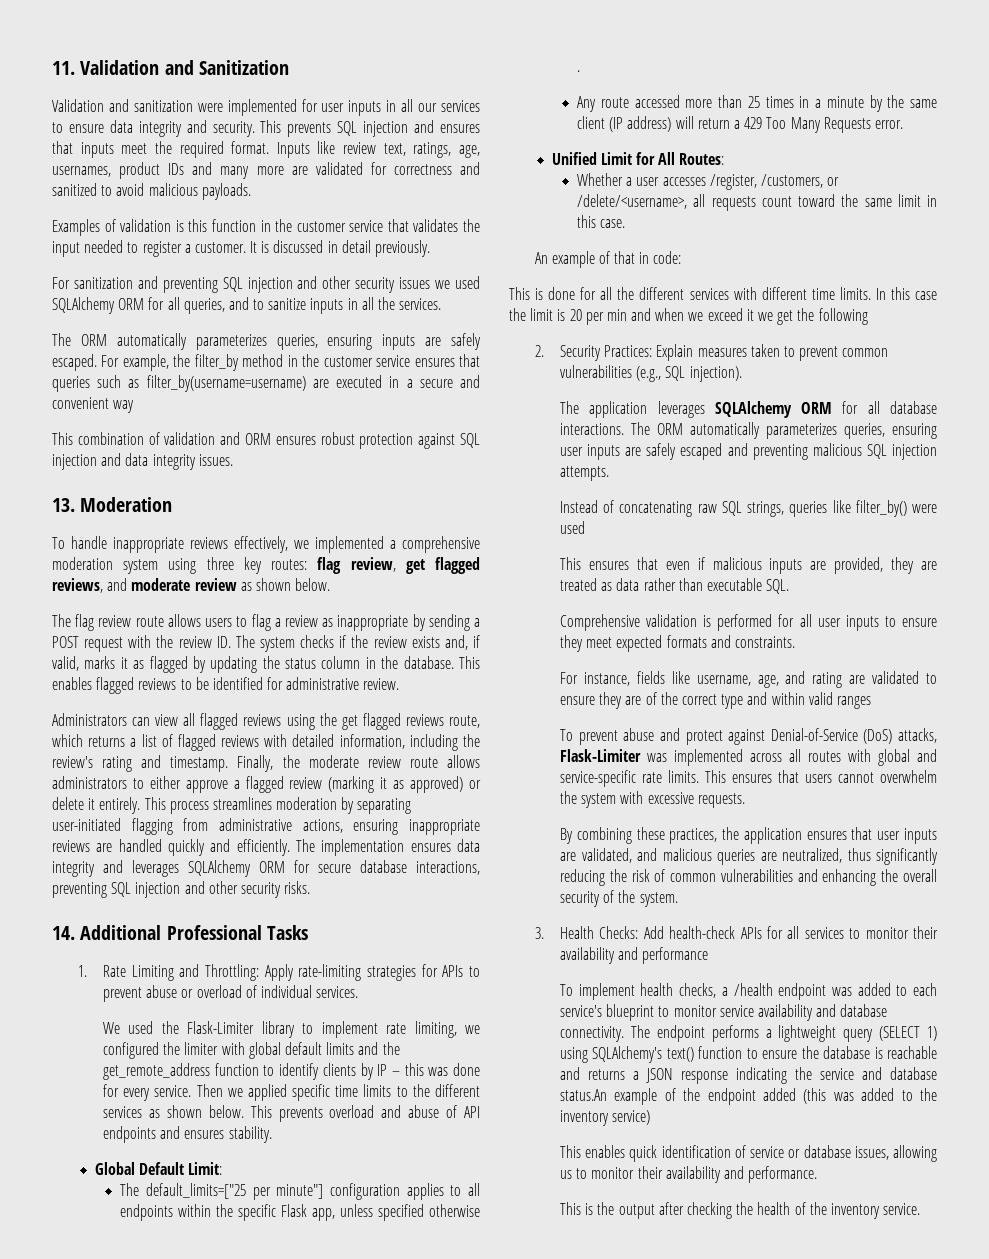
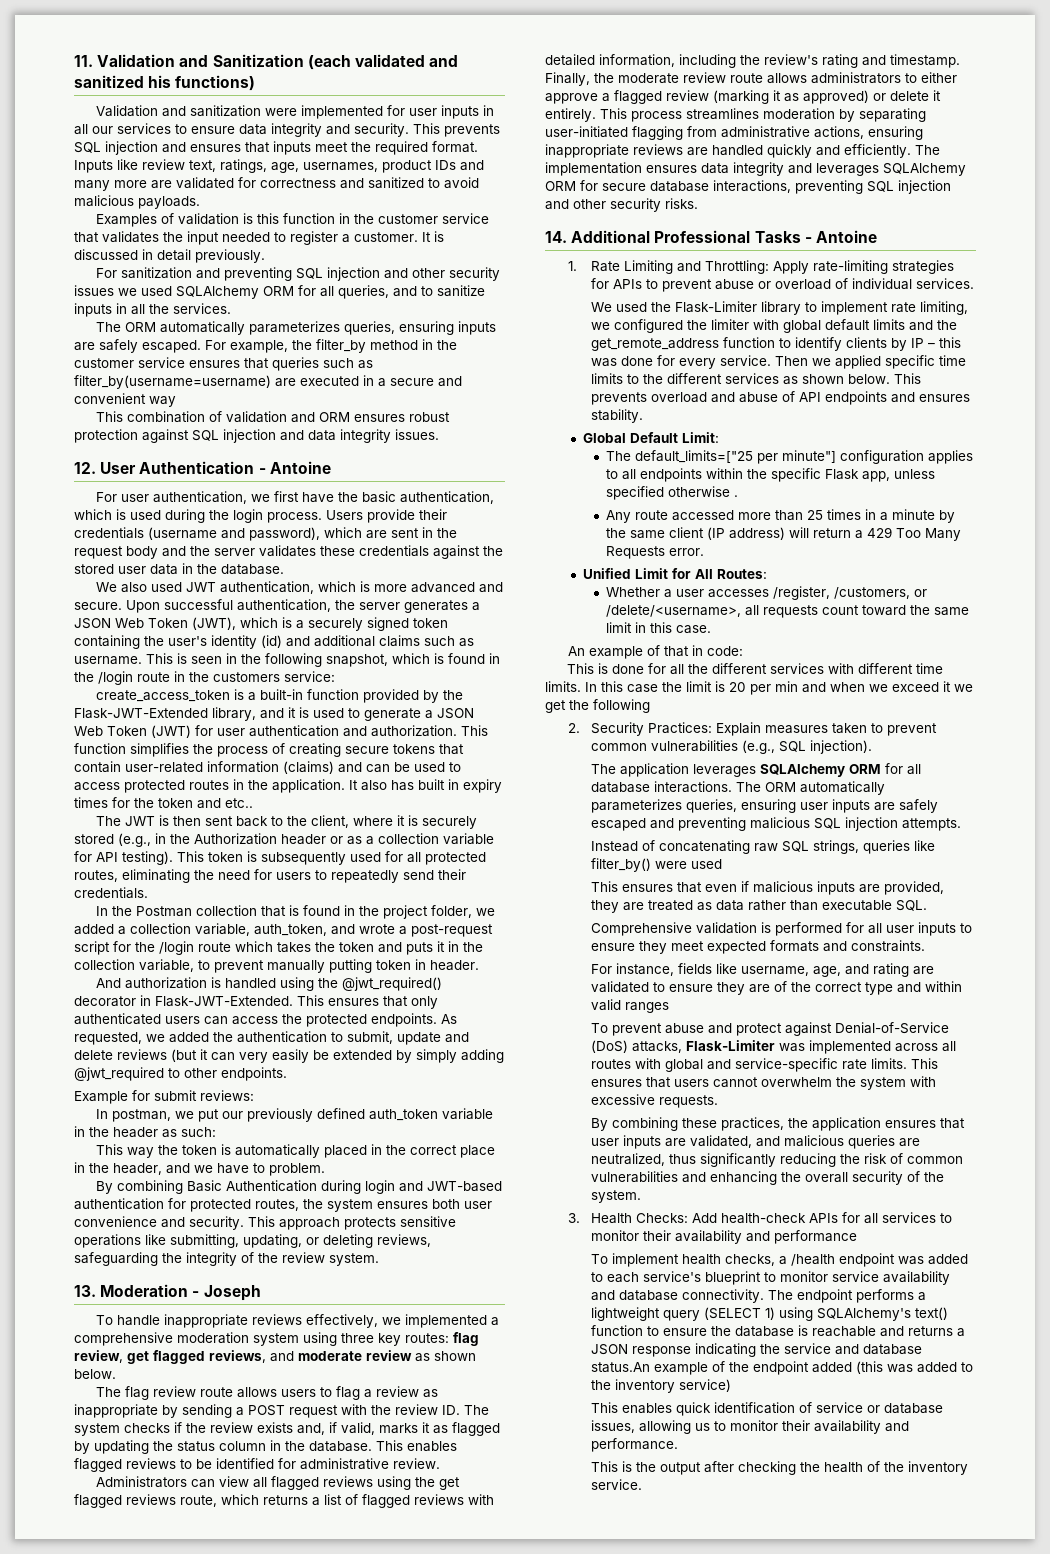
- 11. Validation and Sanitization
+ 11. Validation and Sanitization (each validated and sanitized his functions)
+ 12. User Authentication - Antoine
+ For user authentication, we first have the basic authentication, which is used during the login process. Users provide their credentials (username and password), which are sent in the request body and the server validates these credentials against the stored user data in the database.
+ We also used JWT authentication, which is more advanced and secure. Upon successful authentication, the server generates a JSON Web Token (JWT), which is a securely signed token containing the user's identity (id) and additional claims such as username. This is seen in the following snapshot, which is found in the /login route in the customers service:
+ create_access_token is a built-in function provided by the Flask-JWT-Extended library, and it is used to generate a JSON Web Token (JWT) for user authentication and authorization. This function simplifies the process of creating secure tokens that contain user-related information (claims) and can be used to access protected routes in the application. It also has built in expiry times for the token and etc..
+ The JWT is then sent back to the client, where it is securely stored (e.g., in the Authorization header or as a collection variable for API testing). This token is subsequently used for all protected routes, eliminating the need for users to repeatedly send their credentials.
+ In the Postman collection that is found in the project folder, we added a collection variable, auth_token, and wrote a post-request script for the /login route which takes the token and puts it in the collection variable, to prevent manually putting token in header.
+ And authorization is handled using the @jwt_required() decorator in Flask-JWT-Extended. This ensures that only authenticated users can access the protected endpoints. As requested, we added the authentication to submit, update and delete reviews (but it can very easily be extended by simply adding @jwt_required to other endpoints.
+ Example for submit reviews:
+ In postman, we put our previously defined auth_token variable in the header as such:
+ This way the token is automatically placed in the correct place in the header, and we have to problem.
+ By combining Basic Authentication during login and JWT-based authentication for protected routes, the system ensures both user convenience and security. This approach protects sensitive operations like submitting, updating, or deleting reviews, safeguarding the integrity of the review system.
- 13. Moderation
+ 13. Moderation - Joseph
- 14. Additional Professional Tasks
+ 14. Additional Professional Tasks - Antoine

